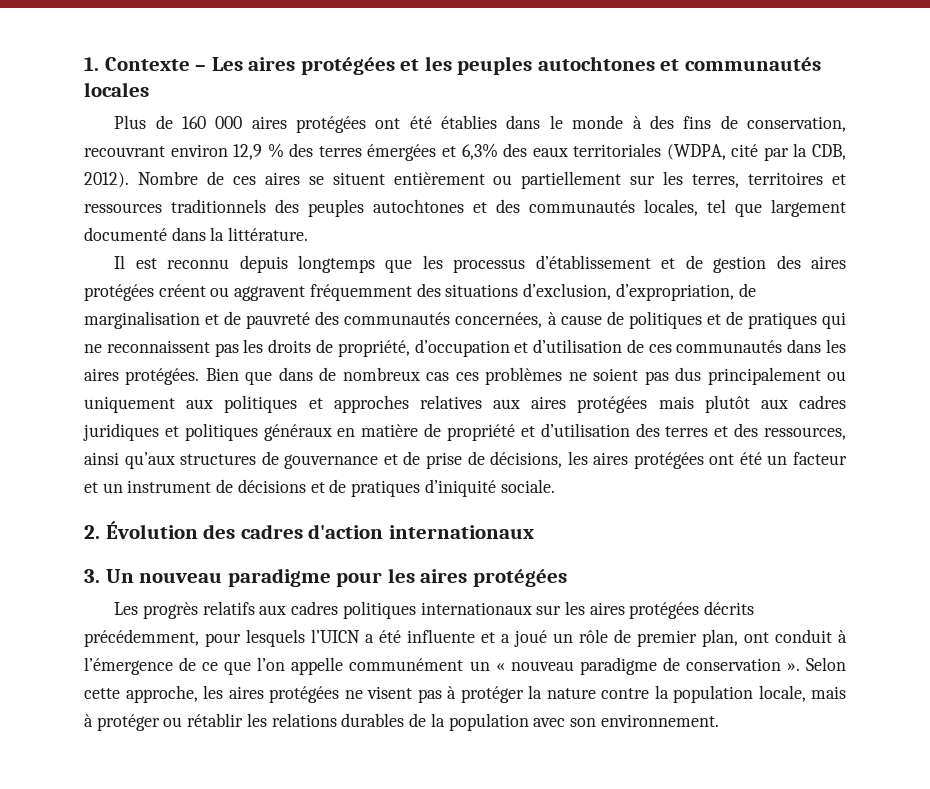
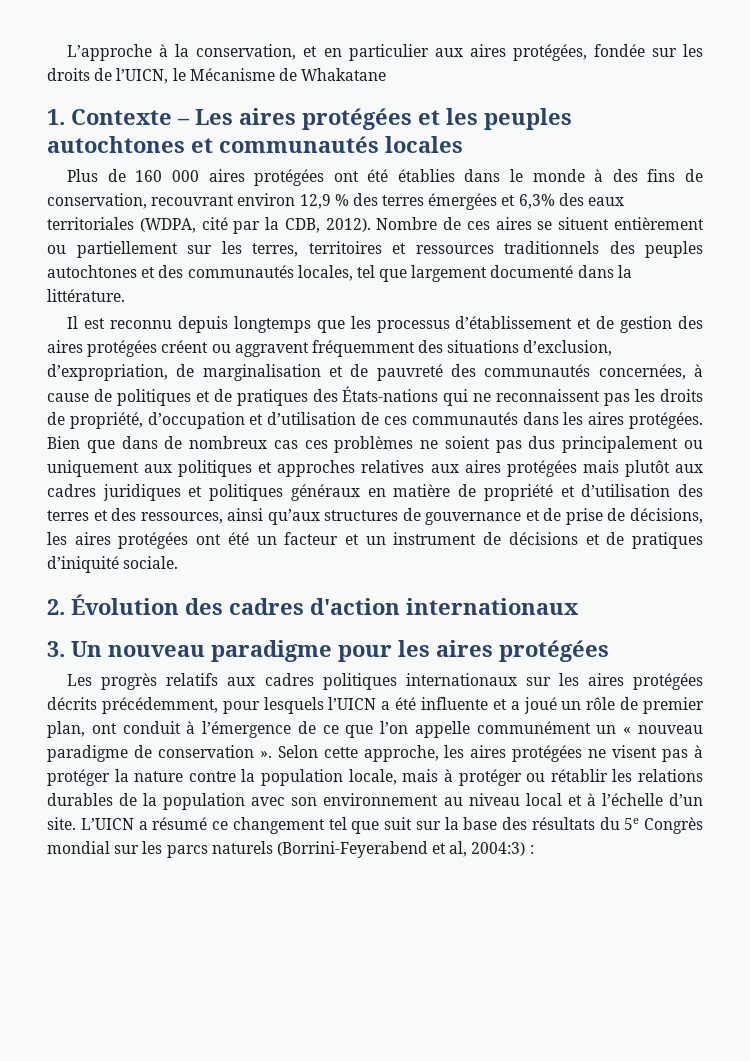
+ L’approche à la conservation, et en particulier aux aires protégées, fondée sur les droits de l’UICN, le Mécanisme de Whakatane
- Il est reconnu depuis longtemps que les processus d’établissement et de gestion des aires protégées créent ou aggravent fréquemment des situations d’exclusion, d’expropriation, de marginalisation et de pauvreté des communautés concernées, à cause de politiques et de pratiques qui ne reconnaissent pas les droits de propriété, d’occupation et d’utilisation de ces communautés dans les aires protégées.
+ Il est reconnu depuis longtemps que les processus d’établissement et de gestion des aires protégées créent ou aggravent fréquemment des situations d’exclusion, d’expropriation, de marginalisation et de pauvreté des communautés concernées, à cause de politiques et de pratiques des États-nations qui ne reconnaissent pas les droits de propriété, d’occupation et d’utilisation de ces communautés dans les aires protégées.
- Selon cette approche, les aires protégées ne visent pas à protéger la nature contre la population locale, mais à protéger ou rétablir les relations durables de la population avec son environnement.
+ Selon cette approche, les aires protégées ne visent pas à protéger la nature contre la population locale, mais à protéger ou rétablir les relations durables de la population avec son environnement au niveau local et à l’échelle d’un site. L’UICN a résumé ce changement tel que suit sur la base des résultats du 5e Congrès mondial sur les parcs naturels (Borrini-Feyerabend et al, 2004:3) :

